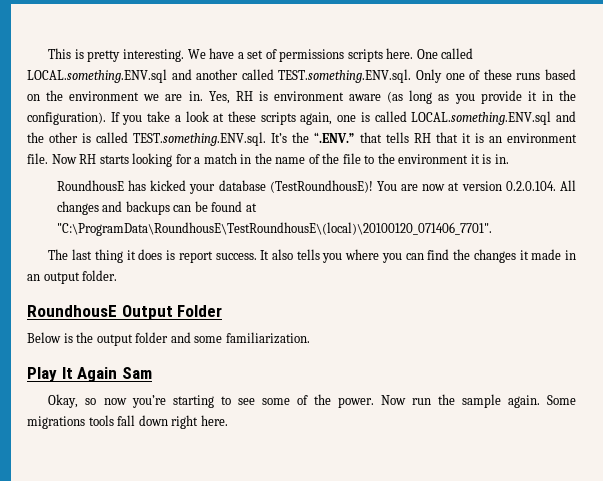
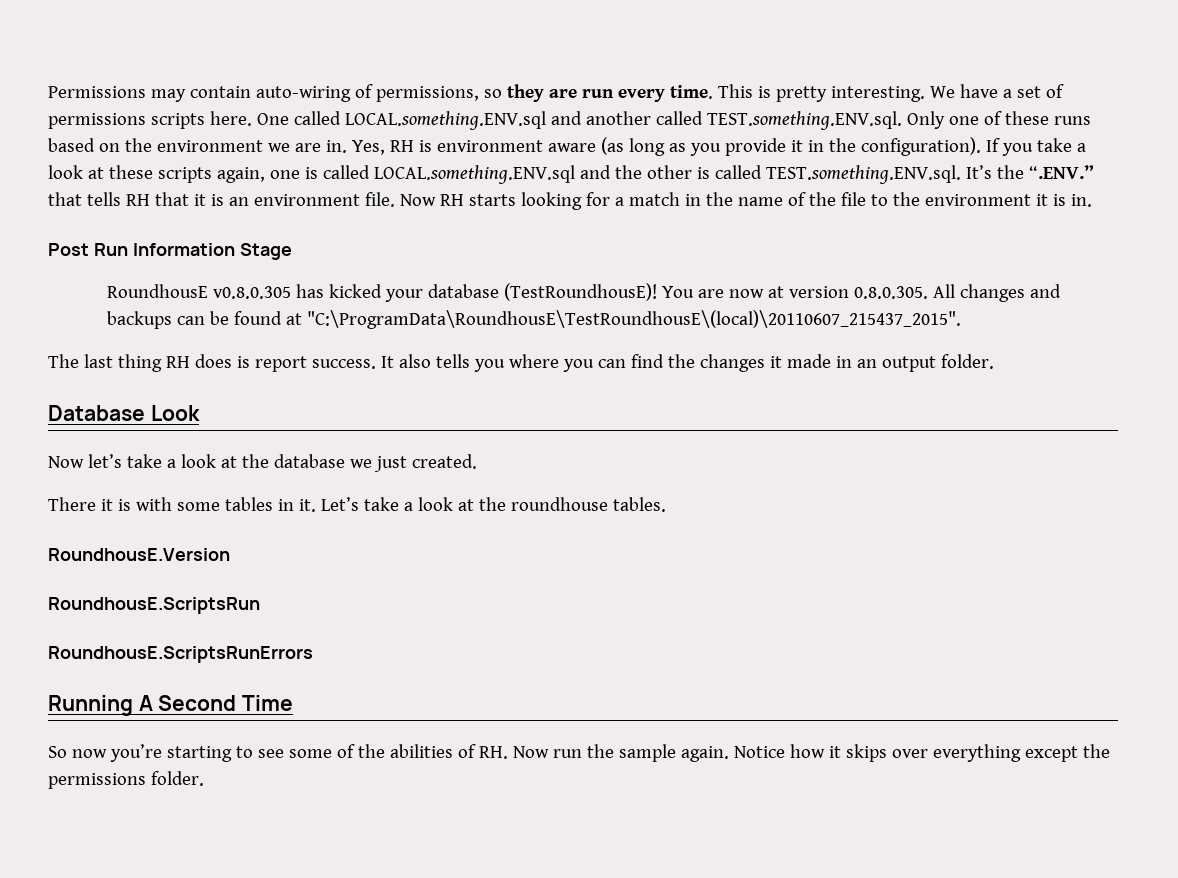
+ Permissions may contain auto-wiring of permissions, so they are run every time.
- RoundhousE has kicked your database (TestRoundhousE)!
+ Post Run Information Stage
+ RoundhousE v0.8.0.305 has kicked your database (TestRoundhousE)!
- You are now at version 0.2.0.104. All changes and backups can be found at "C:\ProgramData\RoundhousE\TestRoundhousE\(local)\20100120_071406_7701".
+ You are now at version 0.8.0.305. All changes and backups can be found at "C:\ProgramData\RoundhousE\TestRoundhousE\(local)\20110607_215437_2015".
- The last thing it does is report success.
+ The last thing RH does is report success.
- RoundhousE Output Folder
- Below is the output folder and some familiarization.
- Play It Again Sam
- Okay, so now you’re starting to see some of the power. Now run the sample again.
+ Database Look
+ Now let’s take a look at the database we just created.
+ There it is with some tables in it. Let’s take a look at the roundhouse tables.
+ RoundhousE.Version
+ RoundhousE.ScriptsRun
+ RoundhousE.ScriptsRunErrors
+ Running A Second Time
+ So now you’re starting to see some of the abilities of RH. Now run the sample again.
- Some migrations tools fall down right here.
+ Notice how it skips over everything except the permissions folder.

